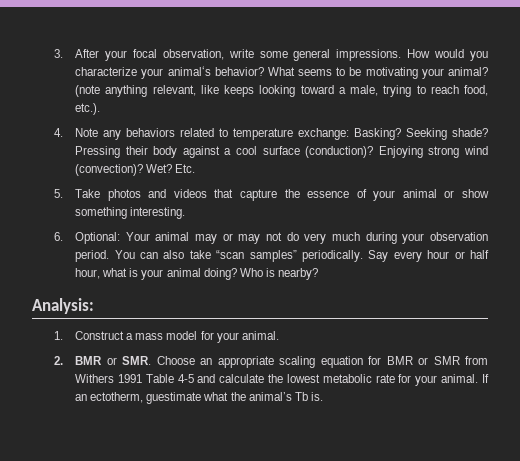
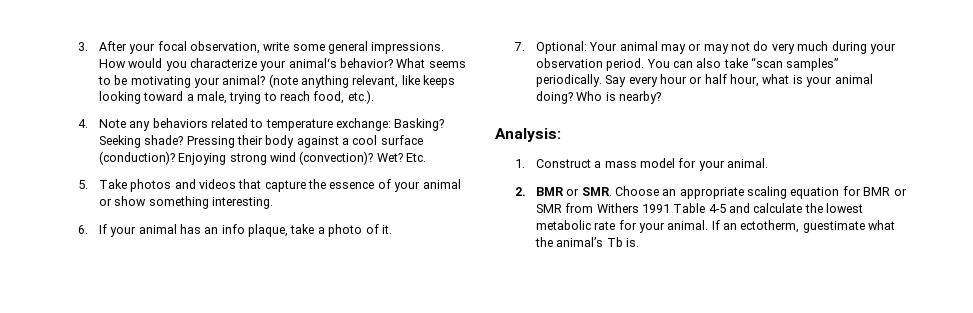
- 6. Optional: Your animal may or may not do very much during your observation period.
+ 6. If your animal has an info plaque, take a photo of it.
+ 7. Optional: Your animal may or may not do very much during your observation period.

